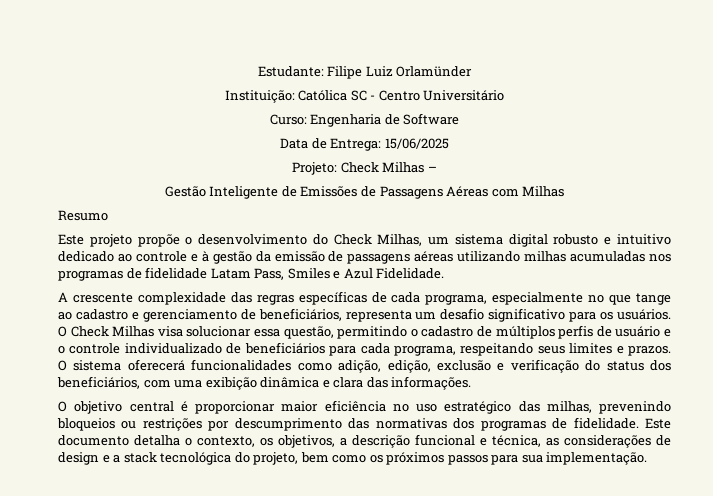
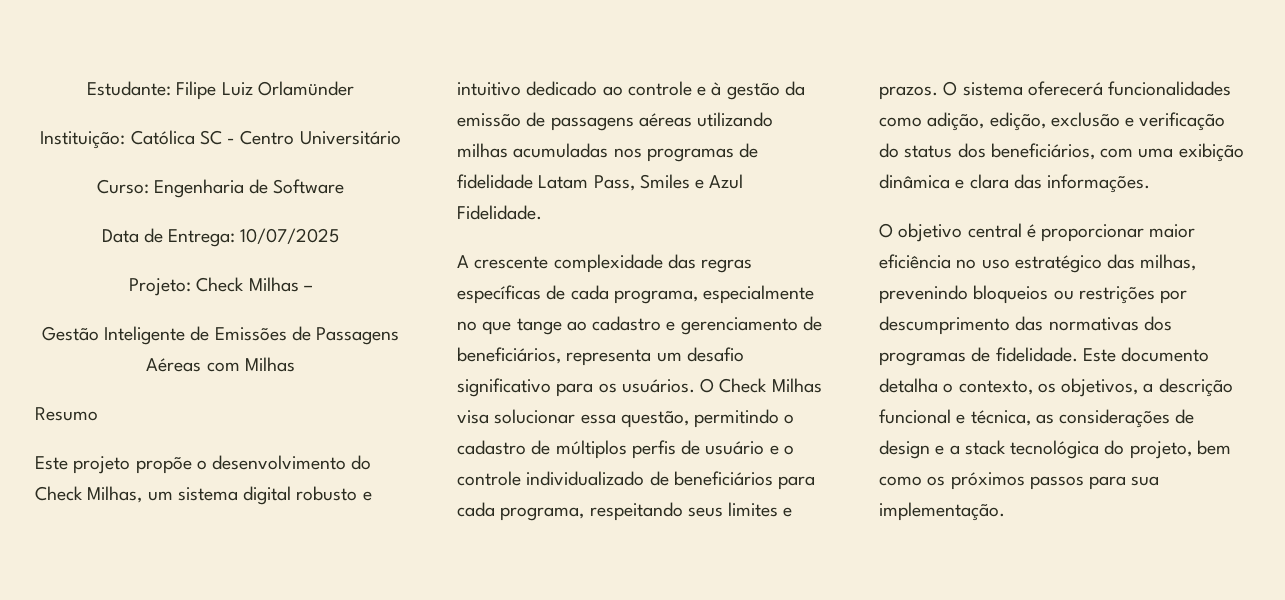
- Data de Entrega: 15/06/2025
+ Data de Entrega: 10/07/2025

